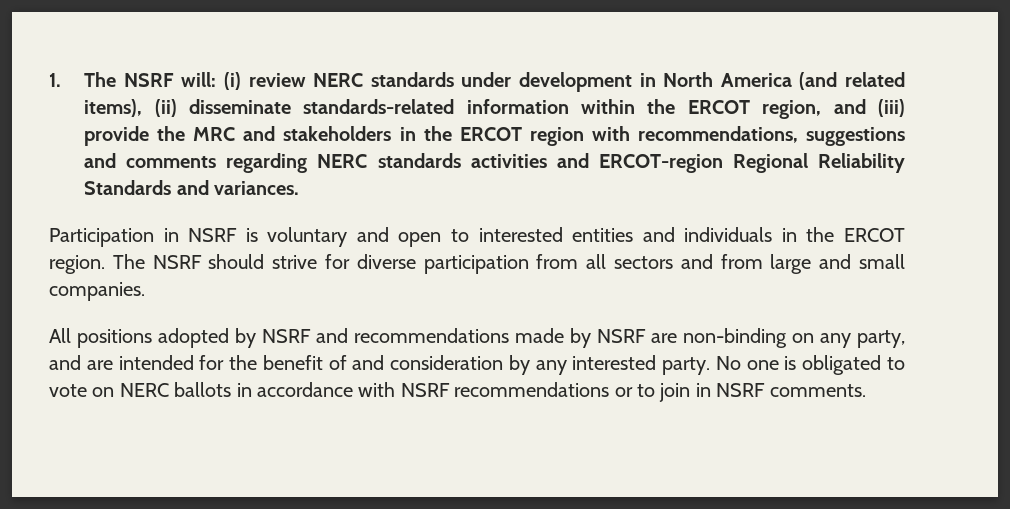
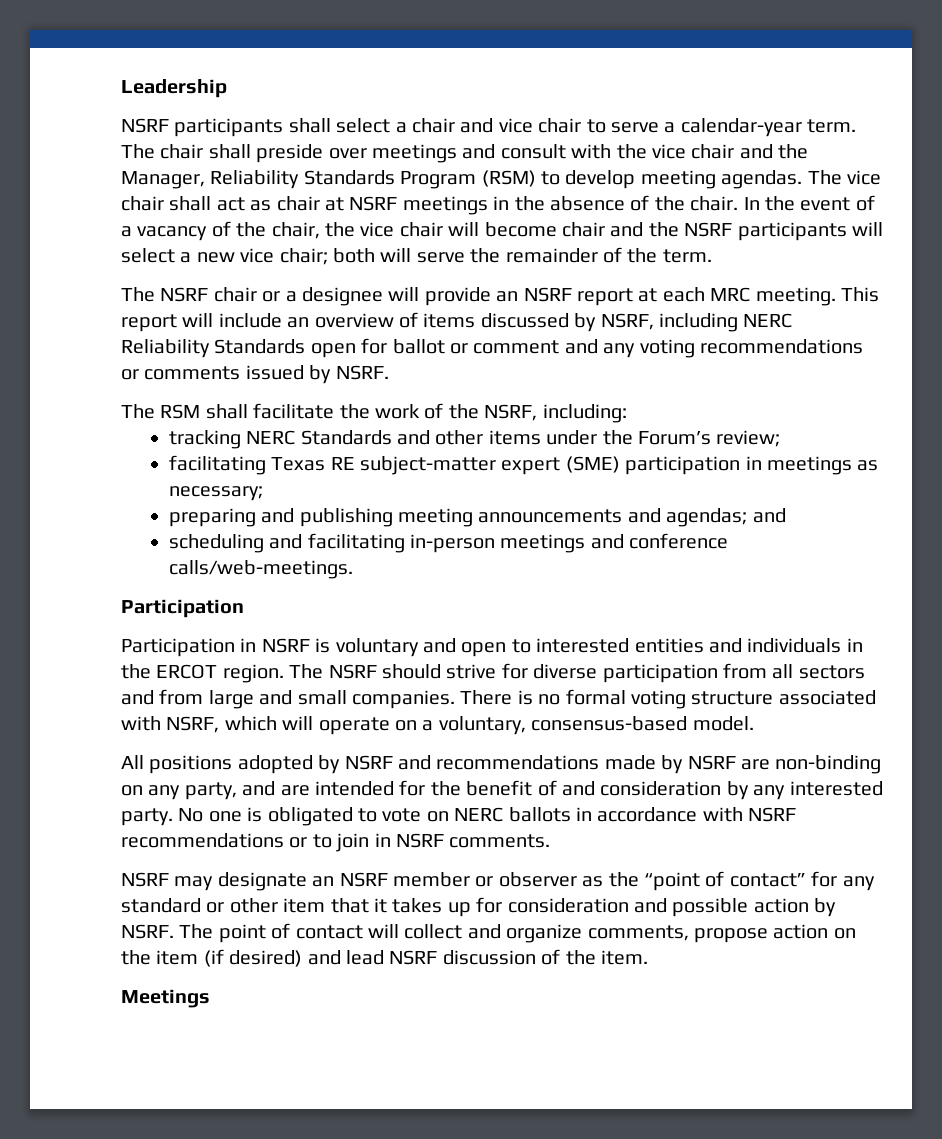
- 1. The NSRF will: (i) review NERC standards under development in North America (and related items), (ii) disseminate standards-related information within the ERCOT region, and (iii) provide the MRC and stakeholders in the ERCOT region with recommendations, suggestions and comments regarding NERC standards activities and ERCOT-region Regional Reliability Standards and variances.
+ Leadership
+ NSRF participants shall select a chair and vice chair to serve a calendar-year term. The chair shall preside over meetings and consult with the vice chair and the Manager, Reliability Standards Program (RSM) to develop meeting agendas. The vice chair shall act as chair at NSRF meetings in the absence of the chair. In the event of a vacancy of the chair, the vice chair will become chair and the NSRF participants will select a new vice chair; both will serve the remainder of the term.
+ The NSRF chair or a designee will provide an NSRF report at each MRC meeting. This report will include an overview of items discussed by NSRF, including NERC Reliability Standards open for ballot or comment and any voting recommendations or comments issued by NSRF.
+ The RSM shall facilitate the work of the NSRF, including:
+ tracking NERC Standards and other items under the Forum’s review;
+ facilitating Texas RE subject-matter expert (SME) participation in meetings as necessary;
+ preparing and publishing meeting announcements and agendas; and
+ scheduling and facilitating in-person meetings and conference calls/web-meetings.
+ Participation
+ There is no formal voting structure associated with NSRF, which will operate on a voluntary, consensus-based model.
+ NSRF may designate an NSRF member or observer as the “point of contact” for any standard or other item that it takes up for consideration and possible action by NSRF. The point of contact will collect and organize comments, propose action on the item (if desired) and lead NSRF discussion of the item.
+ Meetings

